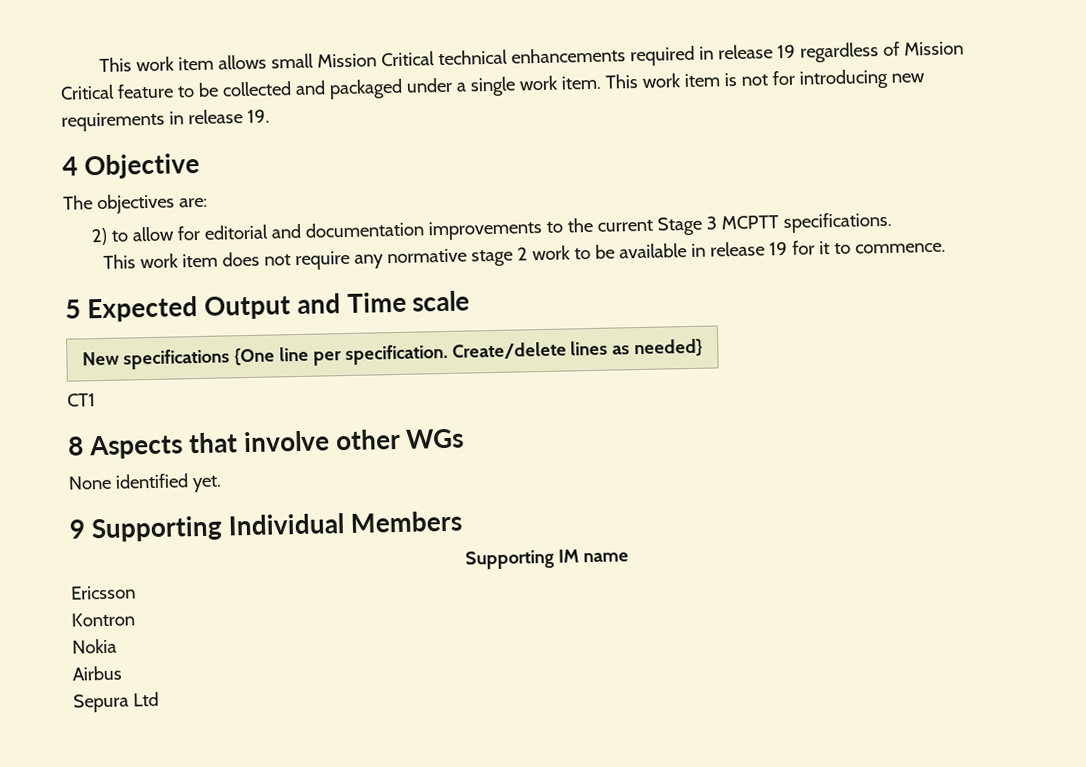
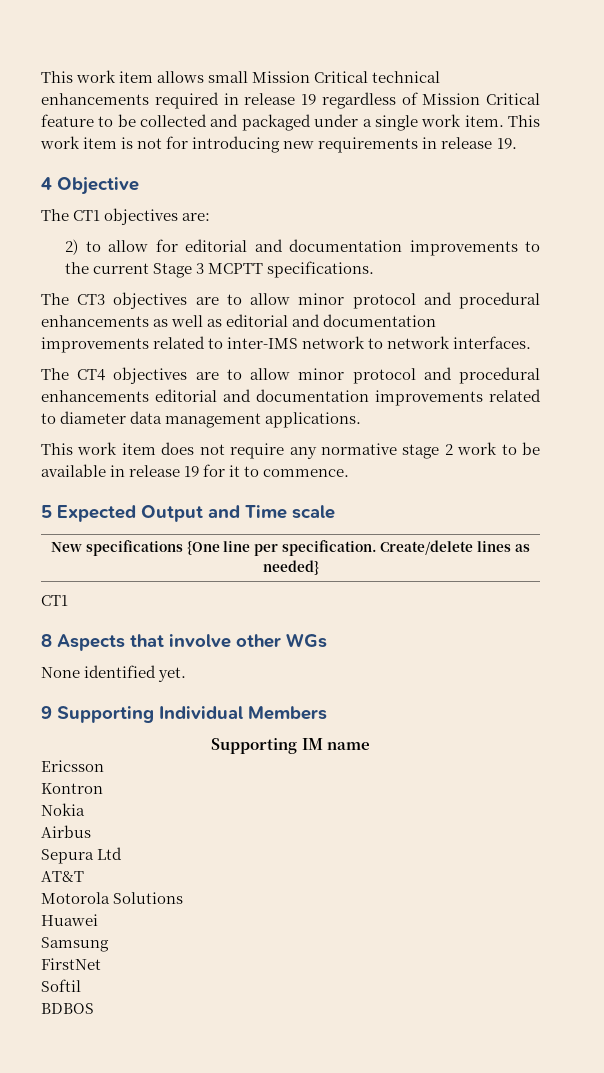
- The objectives are:
+ The CT1 objectives are:
+ The CT3 objectives are to allow minor protocol and procedural enhancements as well as editorial and documentation improvements related to inter-IMS network to network interfaces.
+ The CT4 objectives are to allow minor protocol and procedural enhancements editorial and documentation improvements related to diameter data management applications.
+ AT&T
+ Motorola Solutions
+ Huawei
+ Samsung
+ FirstNet
+ Softil
+ BDBOS

